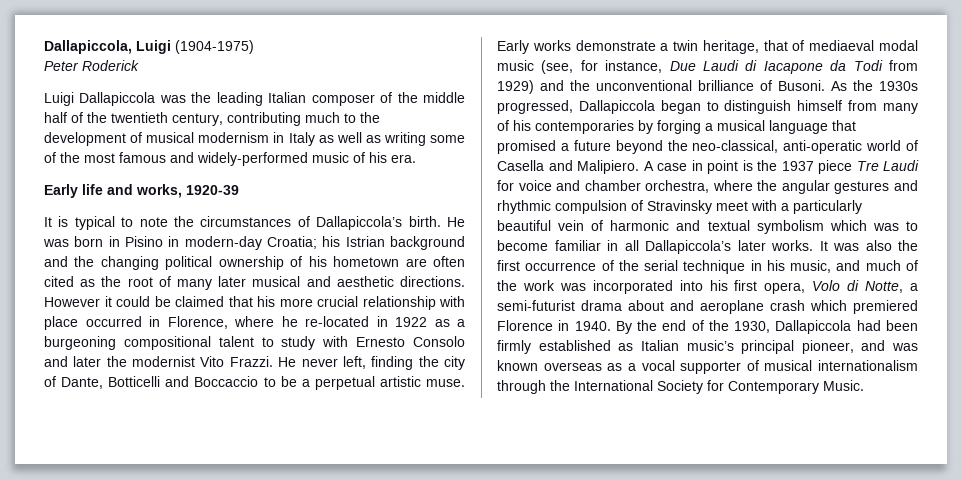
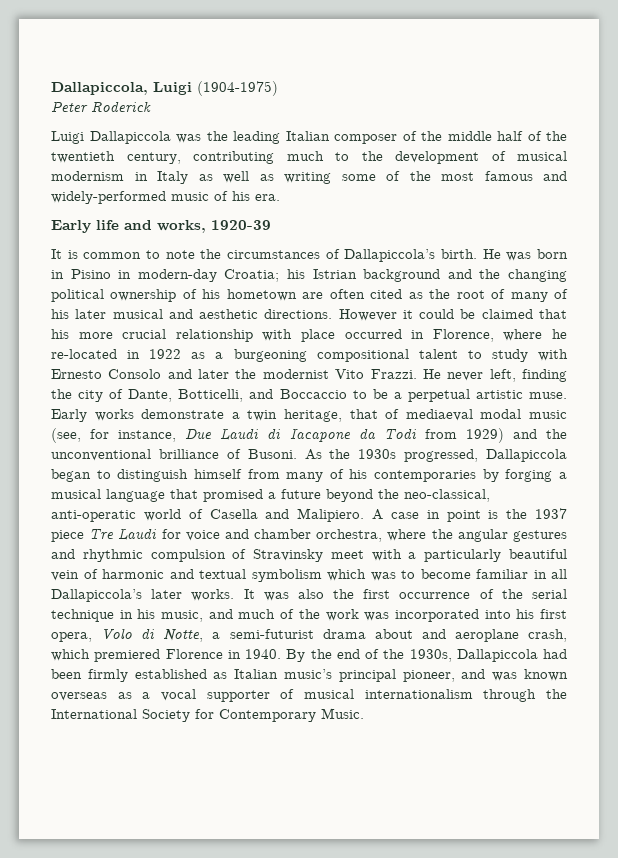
- It is typical to note the circumstances of Dallapiccola’s birth.
+ It is common to note the circumstances of Dallapiccola’s birth.
- He was born in Pisino in modern-day Croatia; his Istrian background and the changing political ownership of his hometown are often cited as the root of many later musical and aesthetic directions.
+ He was born in Pisino in modern-day Croatia; his Istrian background and the changing political ownership of his hometown are often cited as the root of many of his later musical and aesthetic directions.
- He never left, finding the city of Dante, Botticelli and Boccaccio to be a perpetual artistic muse.
+ He never left, finding the city of Dante, Botticelli, and Boccaccio to be a perpetual artistic muse.
- It was also the first occurrence of the serial technique in his music, and much of the work was incorporated into his first opera, Volo di Notte, a semi-futurist drama about and aeroplane crash which premiered Florence in 1940.
+ It was also the first occurrence of the serial technique in his music, and much of the work was incorporated into his first opera, Volo di Notte, a semi-futurist drama about and aeroplane crash, which premiered Florence in 1940.
- By the end of the 1930, Dallapiccola had been firmly established as Italian music’s principal pioneer, and was known overseas as a vocal supporter of musical internationalism through the International Society for Contemporary Music.
+ By the end of the 1930s, Dallapiccola had been firmly established as Italian music’s principal pioneer, and was known overseas as a vocal supporter of musical internationalism through the International Society for Contemporary Music.

